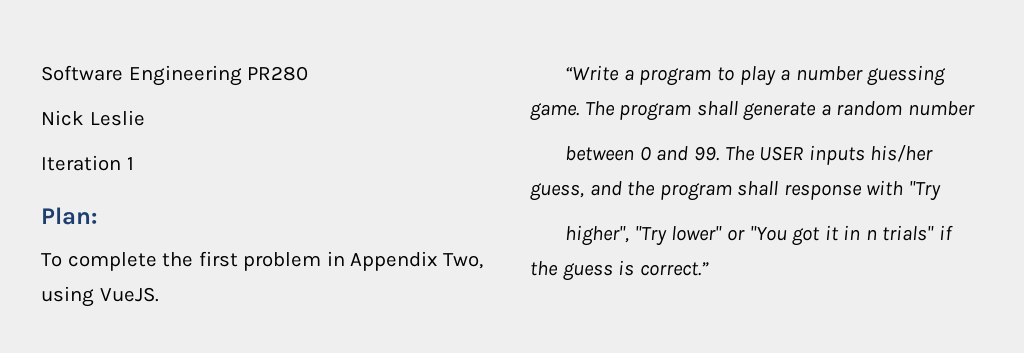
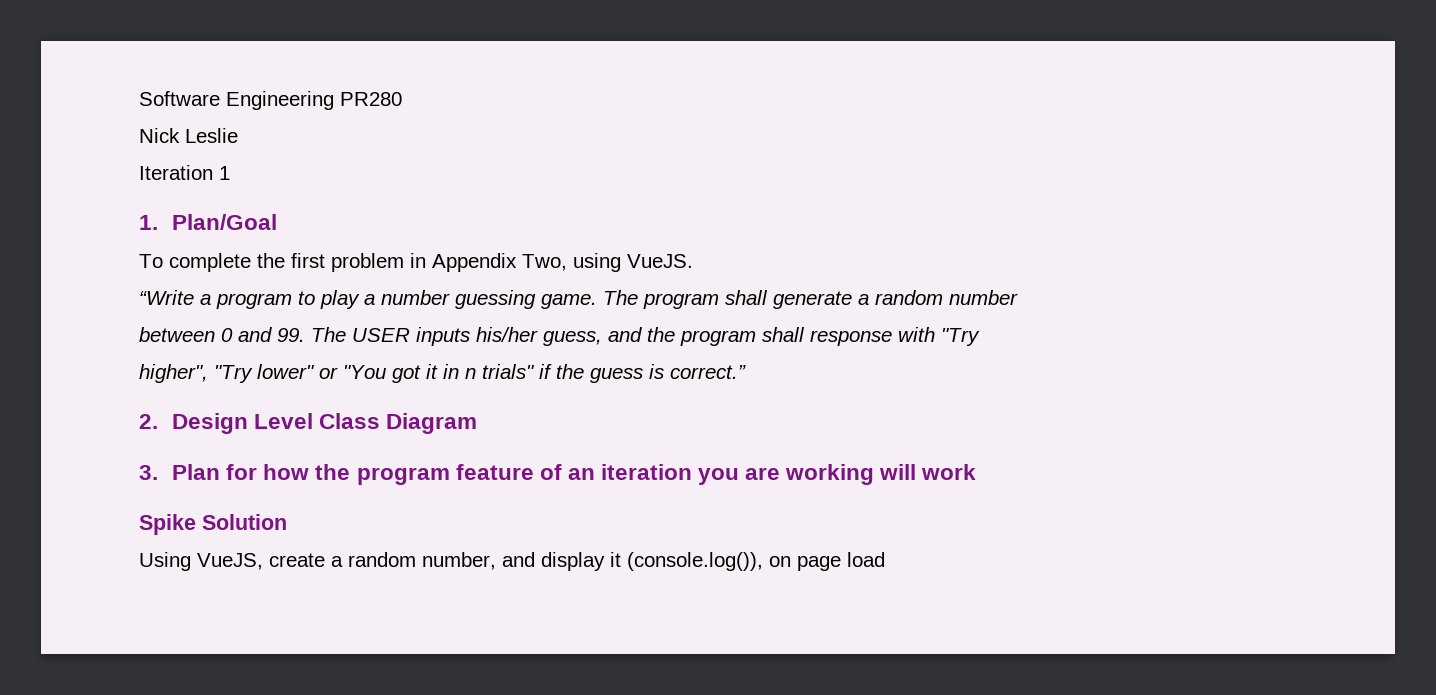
- Plan:
+ 1. Plan/Goal
+ 2. Design Level Class Diagram
+ 3. Plan for how the program feature of an iteration you are working will work
+ Spike Solution
+ Using VueJS, create a random number, and display it (console.log()), on page load

